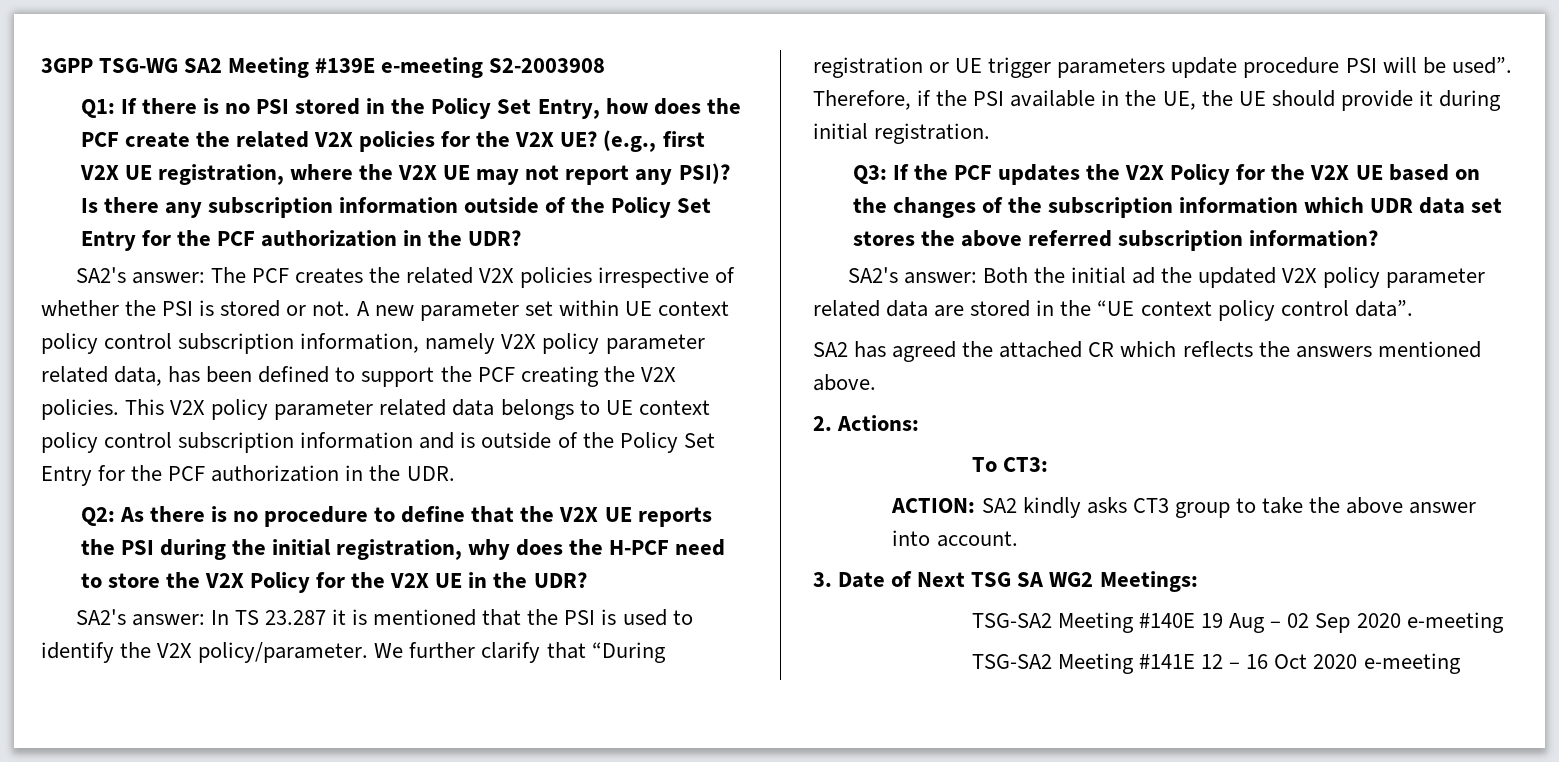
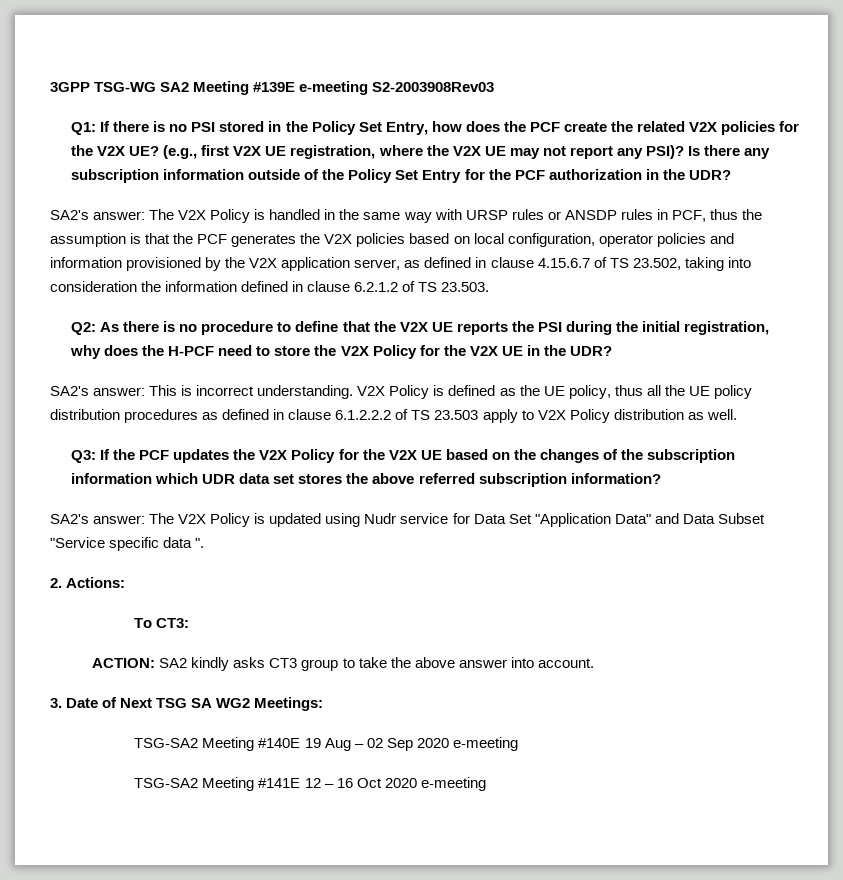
- 3GPP TSG-WG SA2 Meeting #139E e-meeting S2-2003908
+ 3GPP TSG-WG SA2 Meeting #139E e-meeting S2-2003908Rev03
- SA2's answer: The PCF creates the related V2X policies irrespective of whether the PSI is stored or not. A new parameter set within UE context policy control subscription information, namely V2X policy parameter related data, has been defined to support the PCF creating the V2X policies. This V2X policy parameter related data belongs to UE context policy control subscription information and is outside of the Policy Set Entry for the PCF authorization in the UDR.
+ SA2's answer: The V2X Policy is handled in the same way with URSP rules or ANSDP rules in PCF, thus the assumption is that the PCF generates the V2X policies based on local configuration, operator policies and information provisioned by the V2X application server, as defined in clause 4.15.6.7 of TS 23.502, taking into consideration the information defined in clause 6.2.1.2 of TS 23.503.
- SA2's answer: In TS 23.287 it is mentioned that the PSI is used to identify the V2X policy/parameter. We further clarify that “During registration or UE trigger parameters update procedure PSI will be used”. Therefore, if the PSI available in the UE, the UE should provide it during initial registration.
+ SA2's answer: This is incorrect understanding. V2X Policy is defined as the UE policy, thus all the UE policy distribution procedures as defined in clause 6.1.2.2.2 of TS 23.503 apply to V2X Policy distribution as well.
- SA2's answer: Both the initial ad the updated V2X policy parameter related data are stored in the “UE context policy control data”.
- SA2 has agreed the attached CR which reflects the answers mentioned above.
+ SA2's answer: The V2X Policy is updated using Nudr service for Data Set "Application Data" and Data Subset "Service specific data ".

